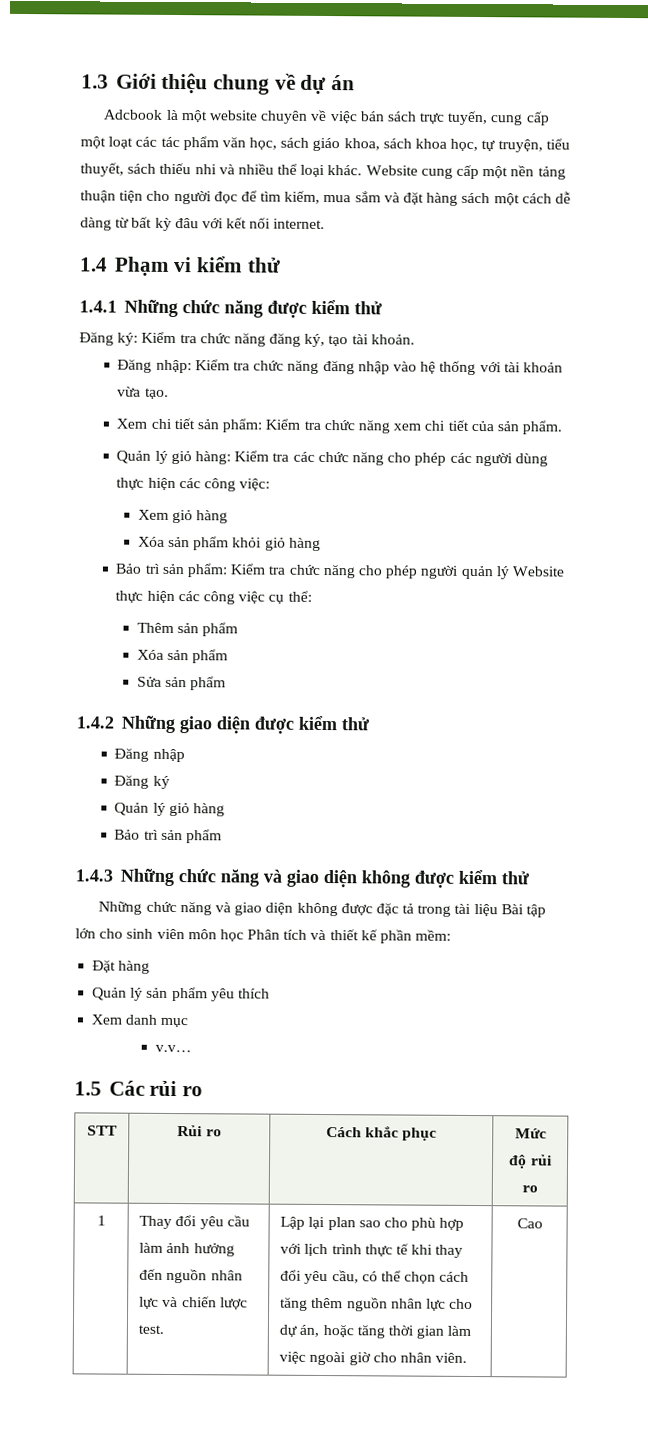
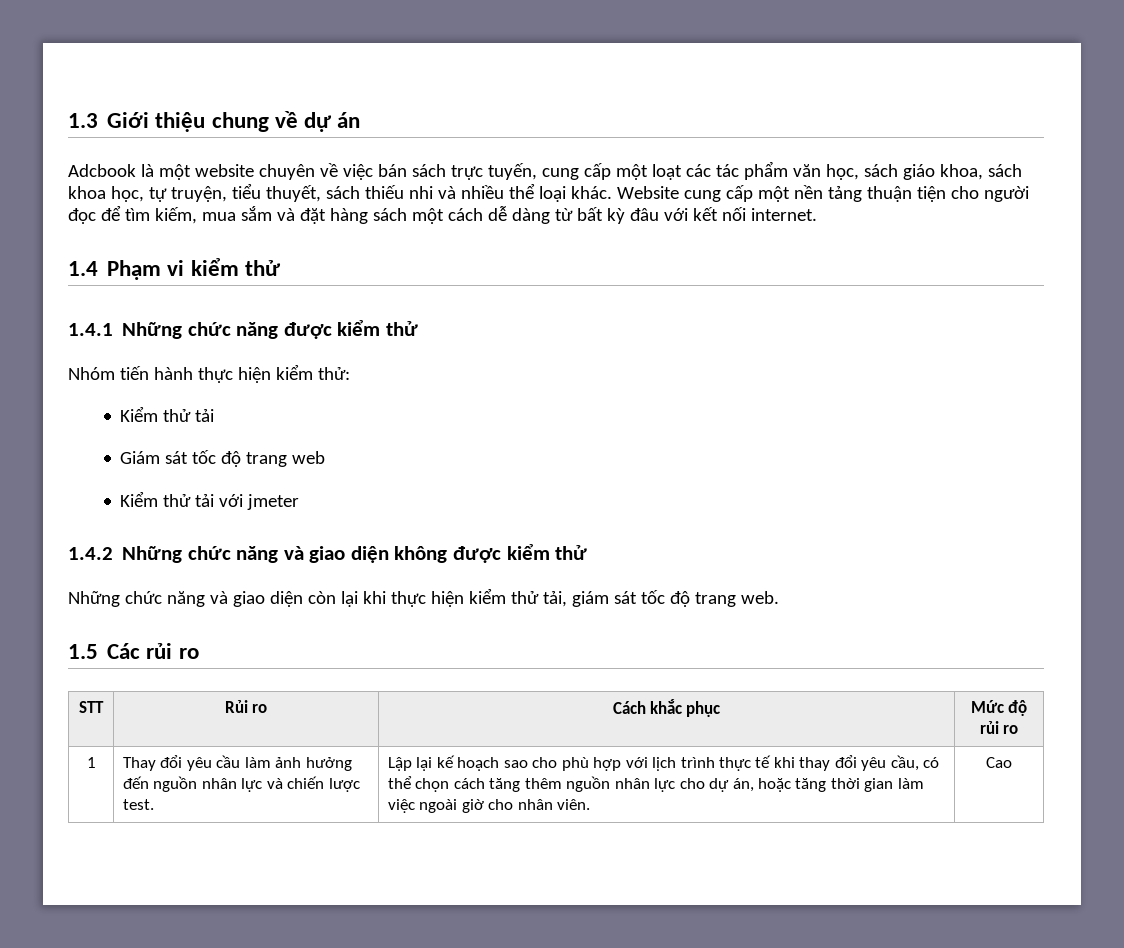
- Đăng ký: Kiểm tra chức năng đăng ký, tạo tài khoản.
- Đăng nhập: Kiểm tra chức năng đăng nhập vào hệ thống với tài khoản vừa tạo.
- Xem chi tiết sản phẩm: Kiểm tra chức năng xem chi tiết của sản phẩm.
- Quản lý giỏ hàng: Kiểm tra các chức năng cho phép các người dùng thực hiện các công việc:
- Xem giỏ hàng
- Xóa sản phẩm khỏi giỏ hàng
- Bảo trì sản phẩm: Kiểm tra chức năng cho phép người quản lý Website thực hiện các công việc cụ thể:
- Thêm sản phẩm
- Xóa sản phẩm
- Sửa sản phẩm
- 1.4.2 Những giao diện được kiểm thử
- Đăng nhập
- Đăng ký
- Quản lý giỏ hàng
- Bảo trì sản phẩm
- 1.4.3 Những chức năng và giao diện không được kiểm thử
+ Nhóm tiến hành thực hiện kiểm thử:
+ Kiểm thử tải
+ Giám sát tốc độ trang web
+ Kiểm thử tải với jmeter
+ 1.4.2 Những chức năng và giao diện không được kiểm thử
- Những chức năng và giao diện không được đặc tả trong tài liệu Bài tập lớn cho sinh viên môn học Phân tích và thiết kế phần mềm:
- Đặt hàng
- Quản lý sản phẩm yêu thích
- Xem danh mục
- v.v…
+ Những chức năng và giao diện còn lại khi thực hiện kiểm thử tải, giám sát tốc độ trang web.
- Lập lại plan sao cho phù hợp với lịch trình thực tế khi thay đổi yêu cầu, có thể chọn cách tăng thêm nguồn nhân lực cho dự án, hoặc tăng thời gian làm việc ngoài giờ cho nhân viên.
+ Lập lại kế hoạch sao cho phù hợp với lịch trình thực tế khi thay đổi yêu cầu, có thể chọn cách tăng thêm nguồn nhân lực cho dự án, hoặc tăng thời gian làm việc ngoài giờ cho nhân viên.

